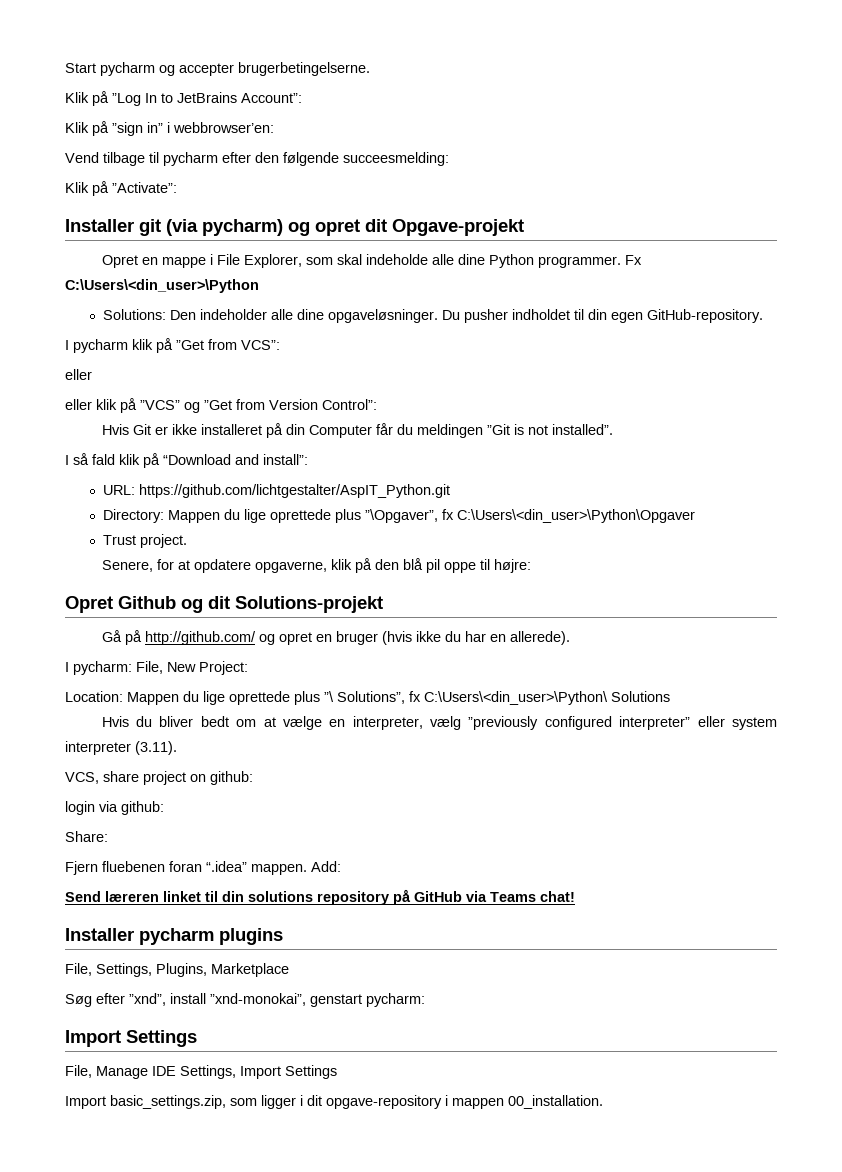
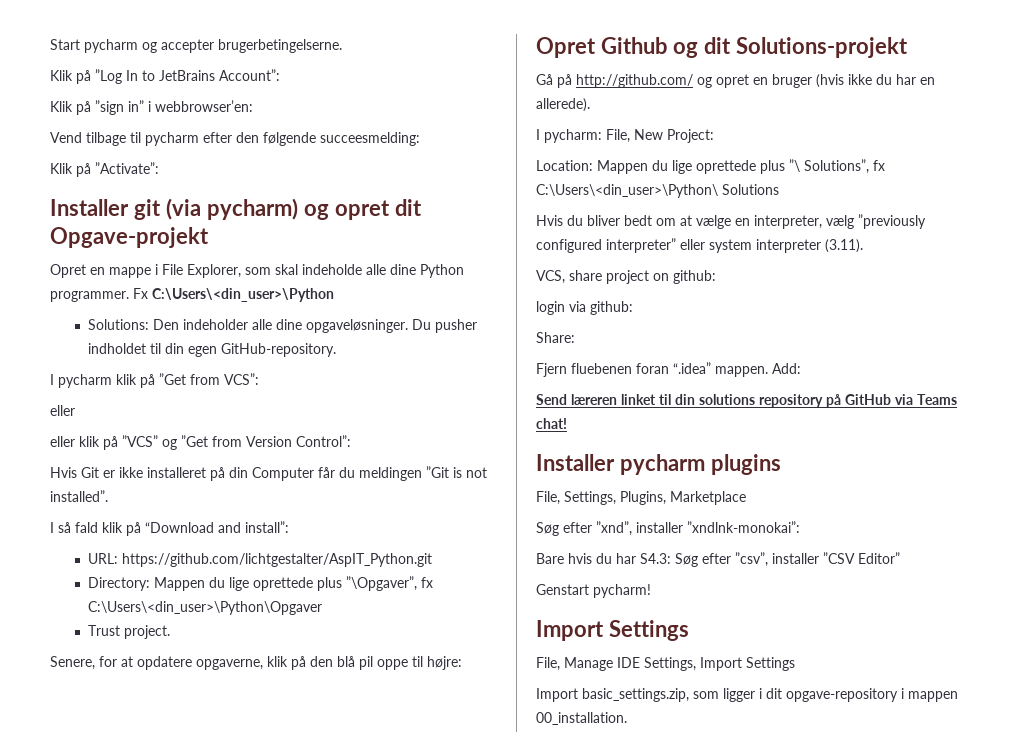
- Søg efter ”xnd”, install ”xnd-monokai”, genstart pycharm:
+ Søg efter ”xnd”, installer ”xndlnk-monokai”:
+ Bare hvis du har S4.3: Søg efter ”csv”, installer ”CSV Editor”
+ Genstart pycharm!

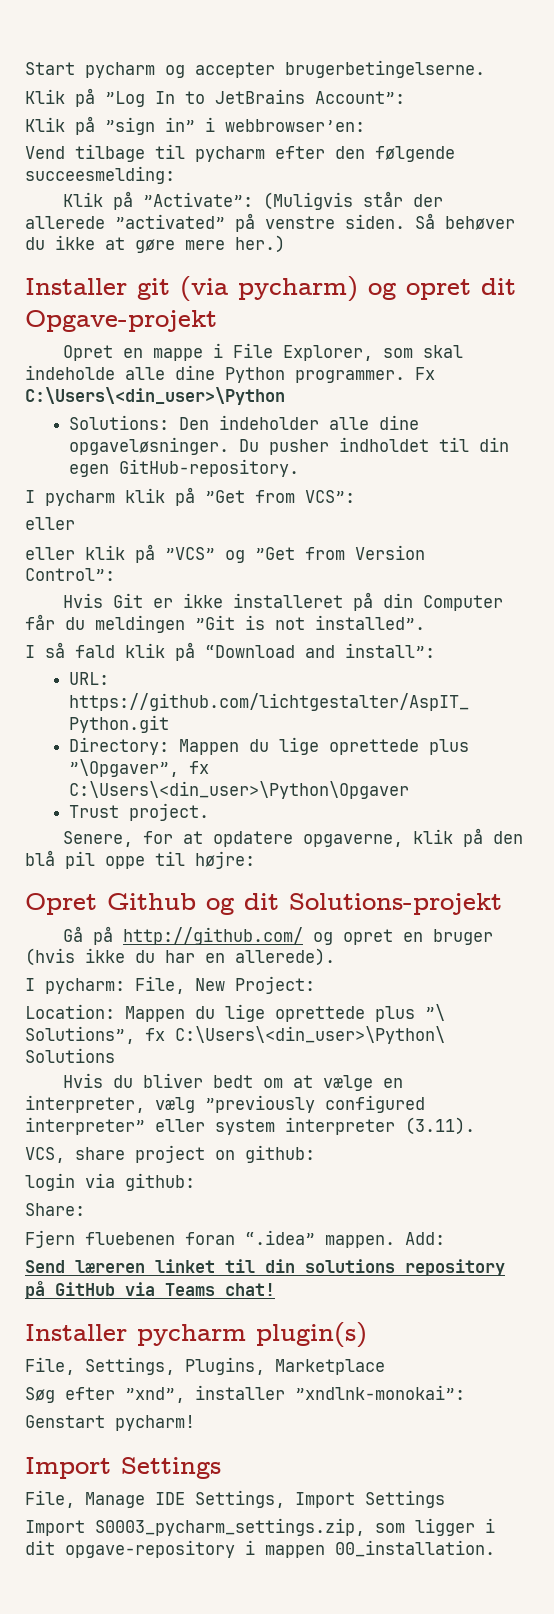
- Klik på ”Activate”:
+ Klik på ”Activate”: (Muligvis står der allerede ”activated” på venstre siden. Så behøver du ikke at gøre mere her.)
- Installer pycharm plugins
+ Installer pycharm plugin(s)
- Bare hvis du har S4.3: Søg efter ”csv”, installer ”CSV Editor”
- Import basic_settings.zip, som ligger i dit opgave-repository i mappen 00_installation.
+ Import S0003_pycharm_settings.zip, som ligger i dit opgave-repository i mappen 00_installation.

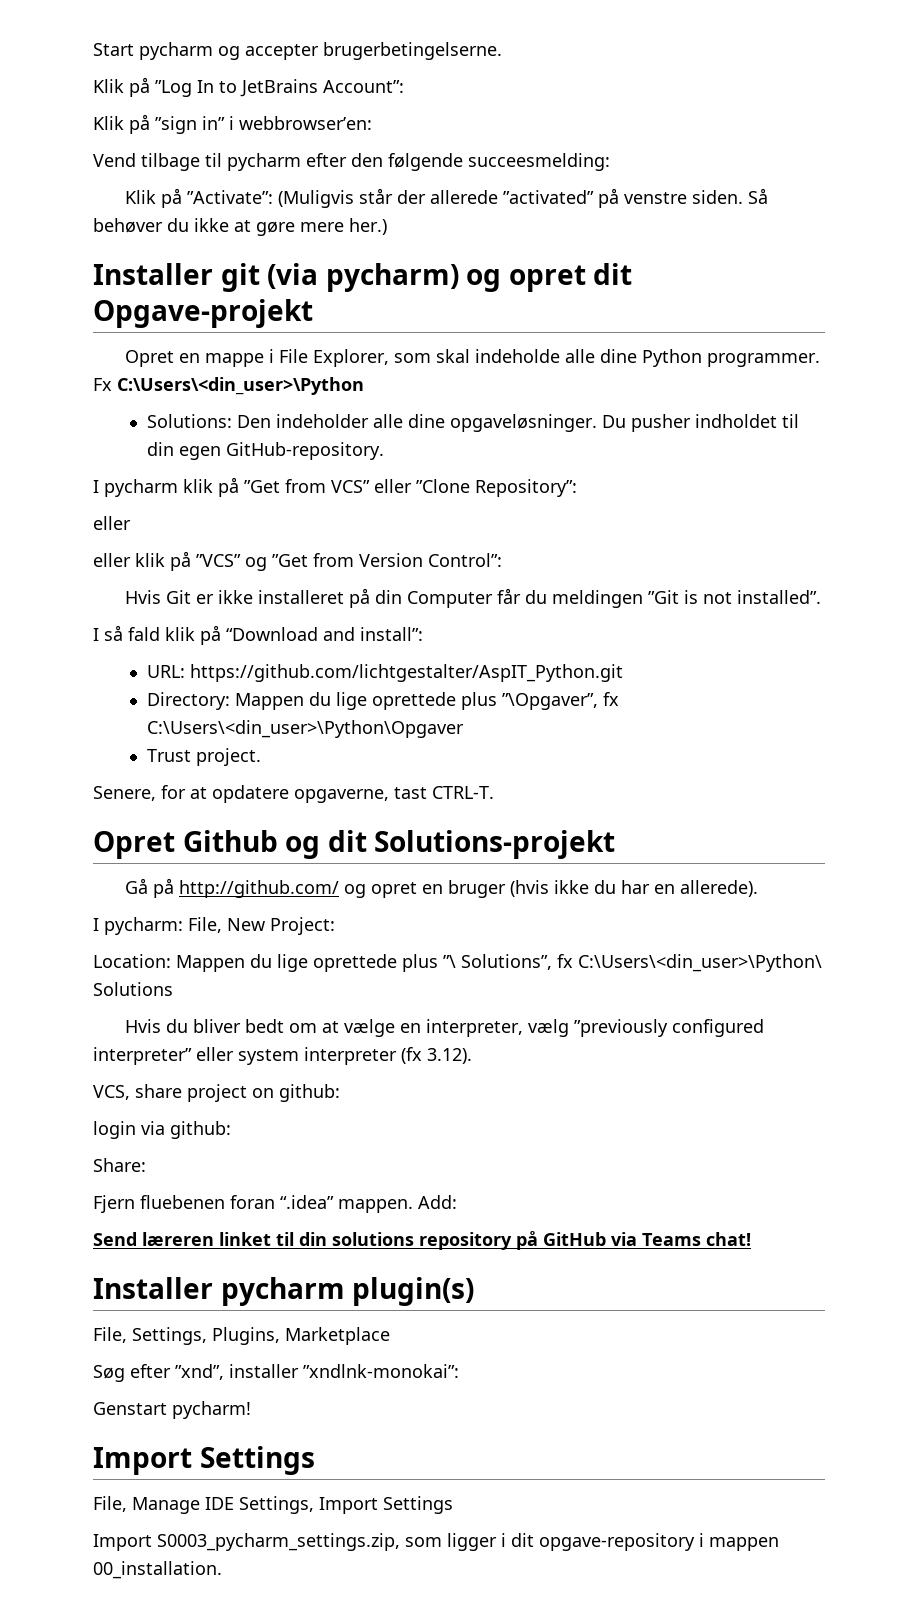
- I pycharm klik på ”Get from VCS”:
+ I pycharm klik på ”Get from VCS” eller ”Clone Repository”:
- Senere, for at opdatere opgaverne, klik på den blå pil oppe til højre:
+ Senere, for at opdatere opgaverne, tast CTRL-T.
- Hvis du bliver bedt om at vælge en interpreter, vælg ”previously configured interpreter” eller system interpreter (3.11).
+ Hvis du bliver bedt om at vælge en interpreter, vælg ”previously configured interpreter” eller system interpreter (fx 3.12).

